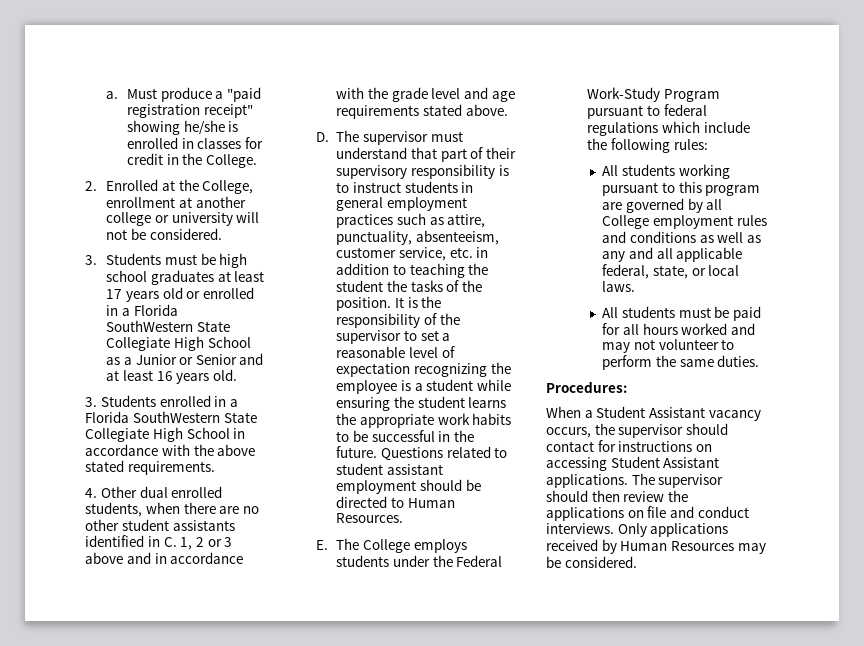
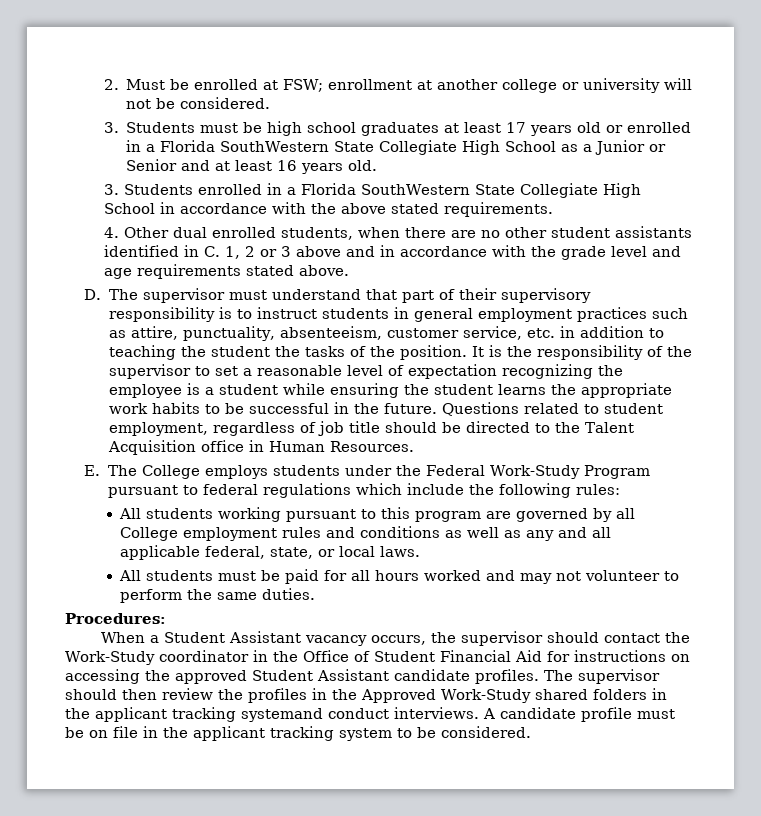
- a. Must produce a "paid registration receipt" showing he/she is enrolled in classes for credit in the College.
- 2. Enrolled at the College, enrollment at another college or university will not be considered.
+ 2. Must be enrolled at FSW; enrollment at another college or university will not be considered.
- Questions related to student assistant employment should be directed to Human Resources.
+ Questions related to student employment, regardless of job title should be directed to the Talent Acquisition office in Human Resources.
- When a Student Assistant vacancy occurs, the supervisor should contact for instructions on accessing Student Assistant applications.
+ When a Student Assistant vacancy occurs, the supervisor should contact the Work-Study coordinator in the Office of Student Financial Aid for instructions on accessing the approved Student Assistant candidate profiles.
- The supervisor should then review the applications on file and conduct interviews. Only applications received by Human Resources may be considered.
+ The supervisor should then review the profiles in the Approved Work-Study shared folders in the applicant tracking systemand conduct interviews. A candidate profile must be on file in the applicant tracking system to be considered.

